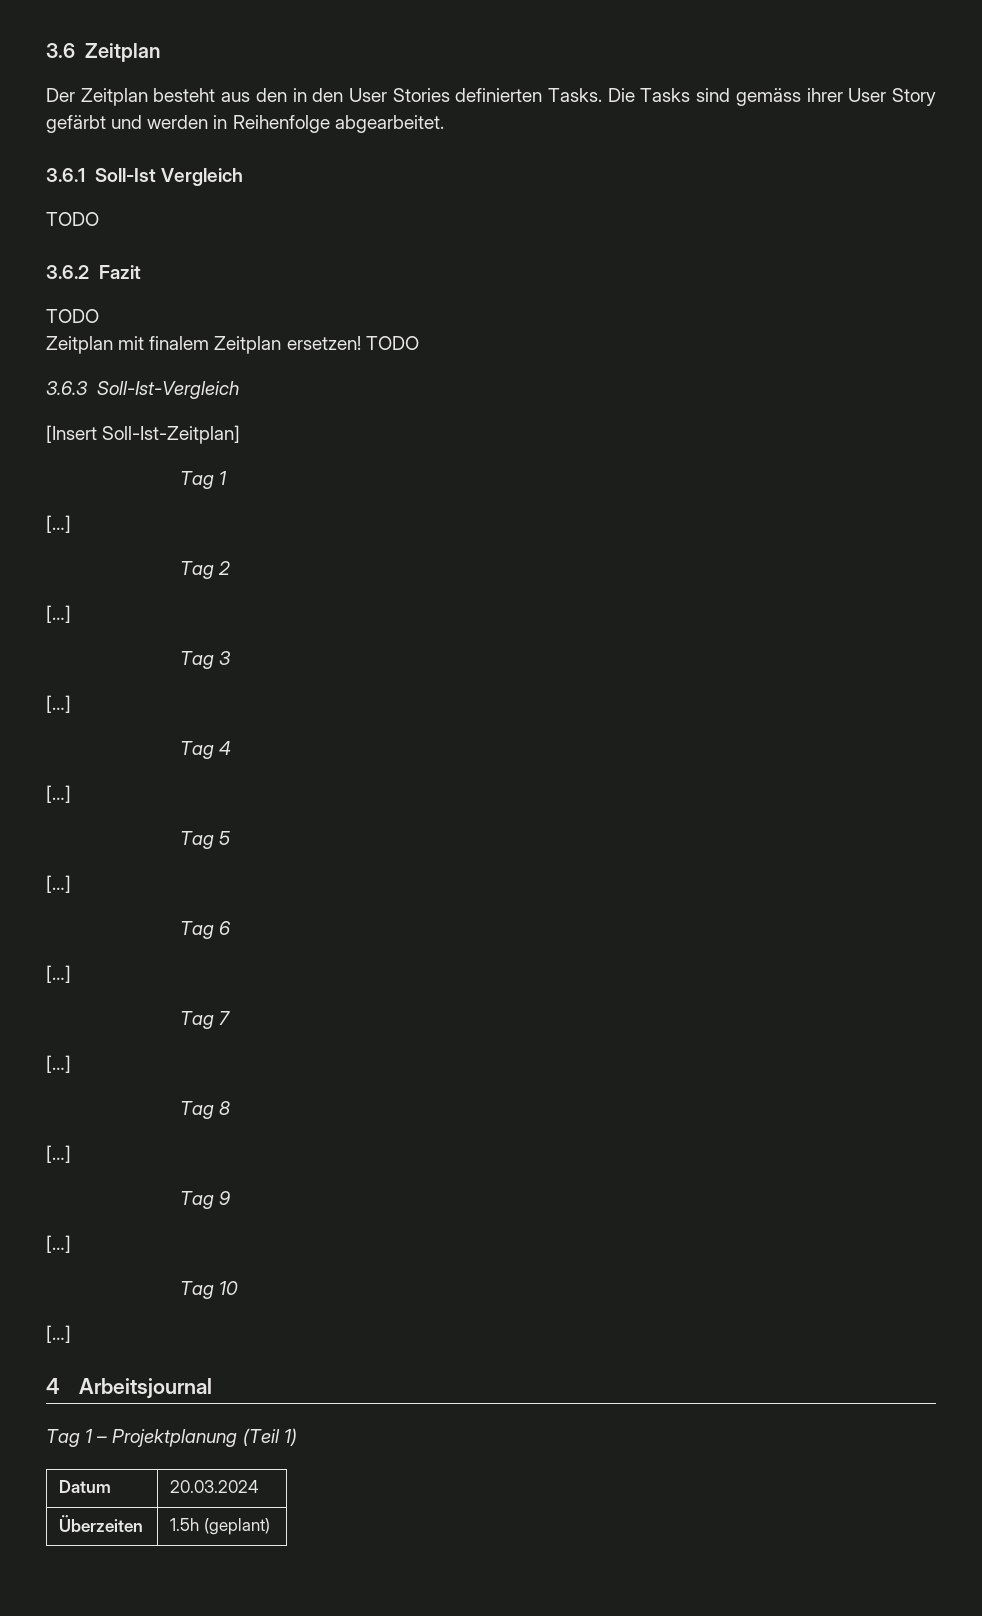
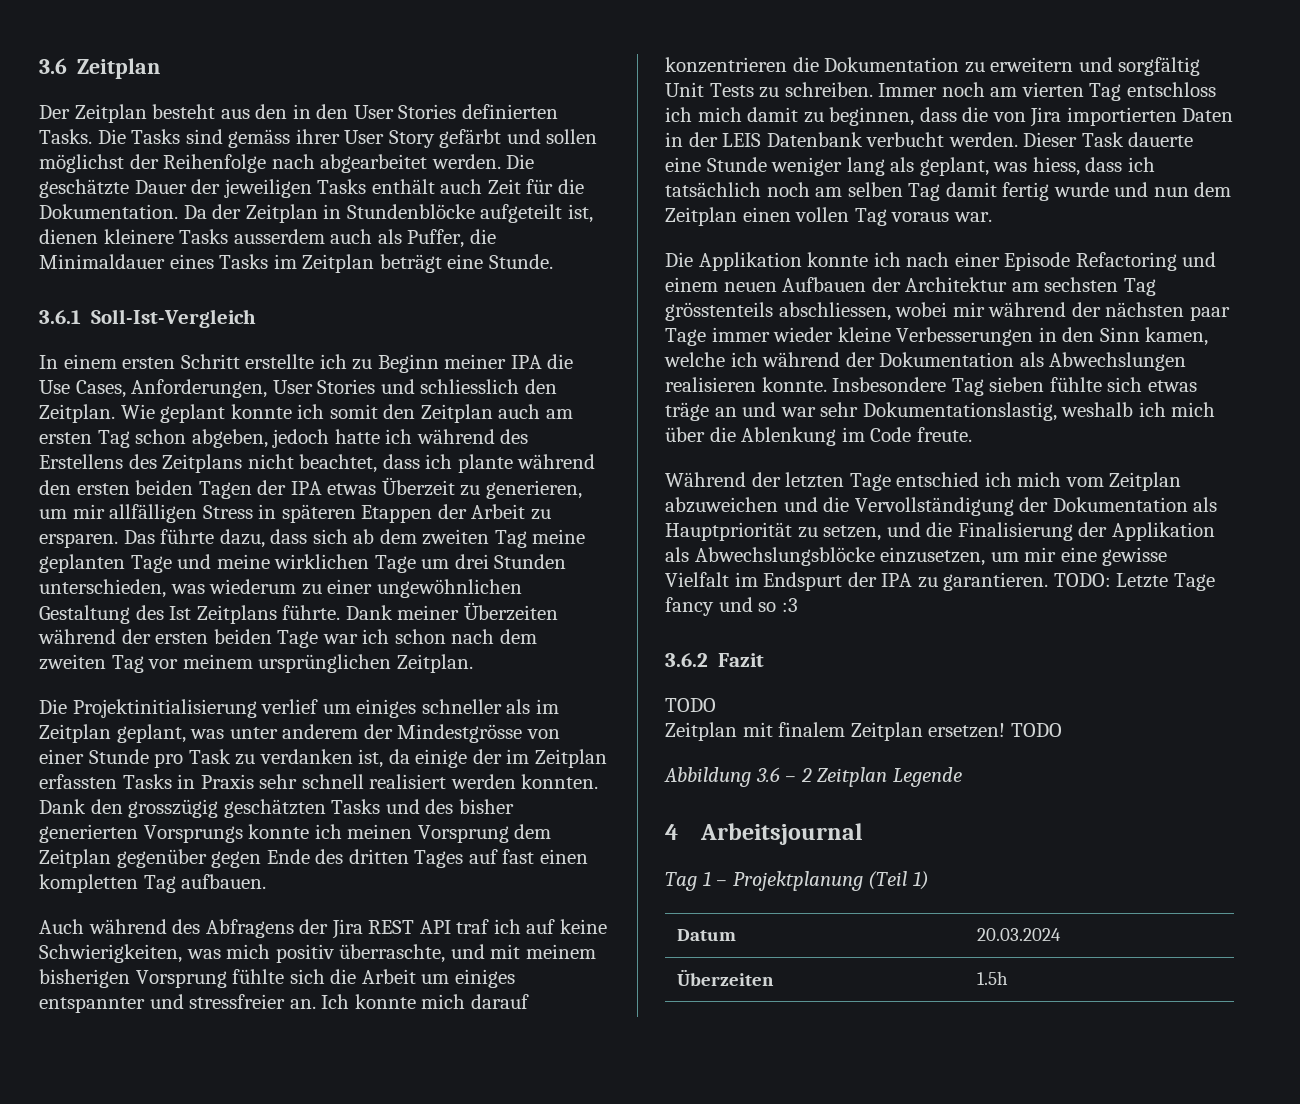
- Die Tasks sind gemäss ihrer User Story gefärbt und werden in Reihenfolge abgearbeitet.
- 3.6.1 Soll-Ist Vergleich
- TODO
+ Die Tasks sind gemäss ihrer User Story gefärbt und sollen möglichst der Reihenfolge nach abgearbeitet werden. Die geschätzte Dauer der jeweiligen Tasks enthält auch Zeit für die Dokumentation. Da der Zeitplan in Stundenblöcke aufgeteilt ist, dienen kleinere Tasks ausserdem auch als Puffer, die Minimaldauer eines Tasks im Zeitplan beträgt eine Stunde.
+ 3.6.1 Soll-Ist-Vergleich
+ In einem ersten Schritt erstellte ich zu Beginn meiner IPA die Use Cases, Anforderungen, User Stories und schliesslich den Zeitplan. Wie geplant konnte ich somit den Zeitplan auch am ersten Tag schon abgeben, jedoch hatte ich während des Erstellens des Zeitplans nicht beachtet, dass ich plante während den ersten beiden Tagen der IPA etwas Überzeit zu generieren, um mir allfälligen Stress in späteren Etappen der Arbeit zu ersparen. Das führte dazu, dass sich ab dem zweiten Tag meine geplanten Tage und meine wirklichen Tage um drei Stunden unterschieden, was wiederum zu einer ungewöhnlichen Gestaltung des Ist Zeitplans führte. Dank meiner Überzeiten während der ersten beiden Tage war ich schon nach dem zweiten Tag vor meinem ursprünglichen Zeitplan.
+ Die Projektinitialisierung verlief um einiges schneller als im Zeitplan geplant, was unter anderem der Mindestgrösse von einer Stunde pro Task zu verdanken ist, da einige der im Zeitplan erfassten Tasks in Praxis sehr schnell realisiert werden konnten. Dank den grosszügig geschätzten Tasks und des bisher generierten Vorsprungs konnte ich meinen Vorsprung dem Zeitplan gegenüber gegen Ende des dritten Tages auf fast einen kompletten Tag aufbauen.
+ Auch während des Abfragens der Jira REST API traf ich auf keine Schwierigkeiten, was mich positiv überraschte, und mit meinem bisherigen Vorsprung fühlte sich die Arbeit um einiges entspannter und stressfreier an. Ich konnte mich darauf konzentrieren die Dokumentation zu erweitern und sorgfältig Unit Tests zu schreiben. Immer noch am vierten Tag entschloss ich mich damit zu beginnen, dass die von Jira importierten Daten in der LEIS Datenbank verbucht werden. Dieser Task dauerte eine Stunde weniger lang als geplant, was hiess, dass ich tatsächlich noch am selben Tag damit fertig wurde und nun dem Zeitplan einen vollen Tag voraus war.
+ Die Applikation konnte ich nach einer Episode Refactoring und einem neuen Aufbauen der Architektur am sechsten Tag grösstenteils abschliessen, wobei mir während der nächsten paar Tage immer wieder kleine Verbesserungen in den Sinn kamen, welche ich während der Dokumentation als Abwechslungen realisieren konnte. Insbesondere Tag sieben fühlte sich etwas träge an und war sehr Dokumentationslastig, weshalb ich mich über die Ablenkung im Code freute.
+ Während der letzten Tage entschied ich mich vom Zeitplan abzuweichen und die Vervollständigung der Dokumentation als Hauptpriorität zu setzen, und die Finalisierung der Applikation als Abwechslungsblöcke einzusetzen, um mir eine gewisse Vielfalt im Endspurt der IPA zu garantieren. TODO: Letzte Tage fancy und so :3
- 3.6.3 Soll-Ist-Vergleich
- [Insert Soll-Ist-Zeitplan]
- Tag 1
- […]
- Tag 2
- […]
- Tag 3
- […]
- Tag 4
- […]
- Tag 5
- […]
- Tag 6
- […]
- Tag 7
- […]
- Tag 8
- […]
- Tag 9
- […]
- Tag 10
- […]
+ Abbildung 3.6 – 2 Zeitplan Legende
- Überzeiten | 1.5h (geplant)
+ Überzeiten | 1.5h

